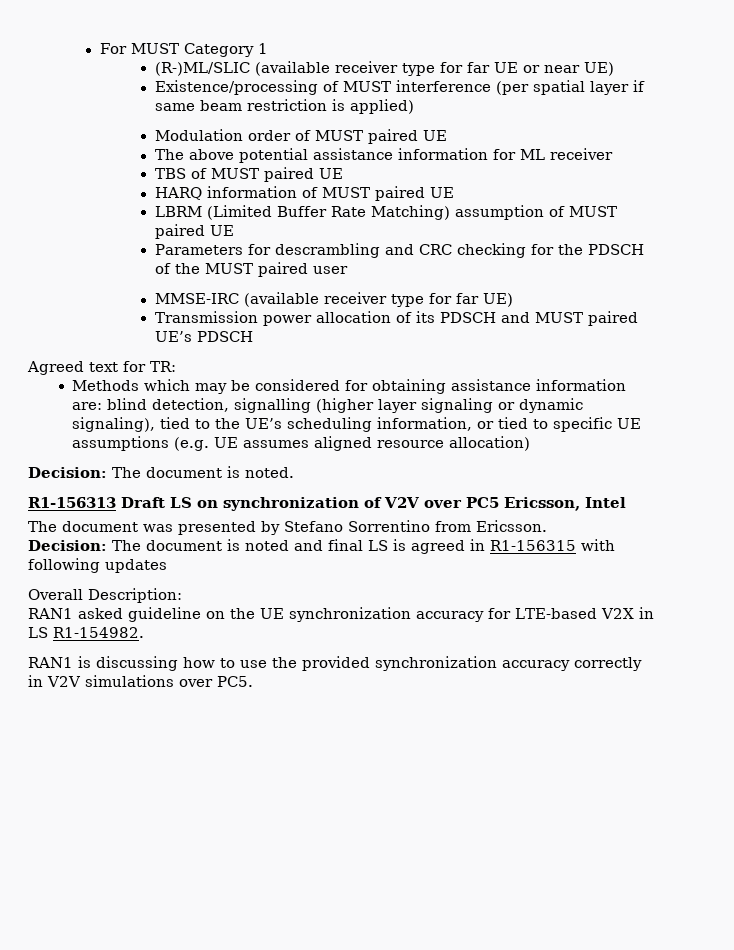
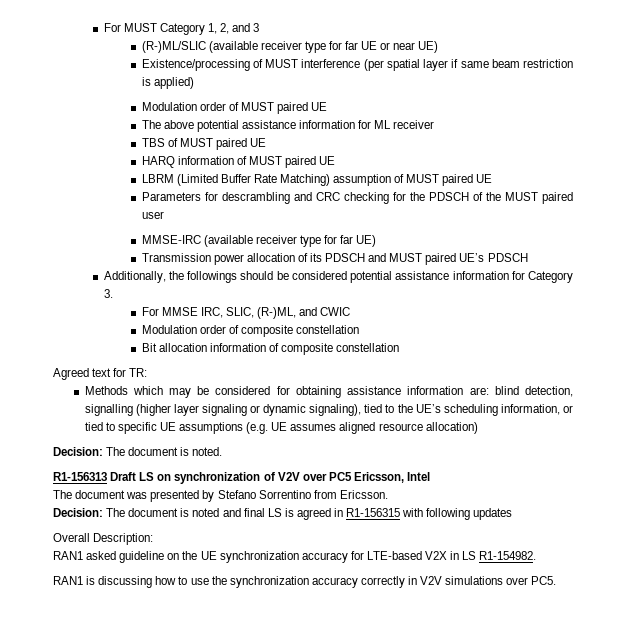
- For MUST Category 1
+ For MUST Category 1, 2, and 3
+ Additionally, the followings should be considered potential assistance information for Category 3.
+ For MMSE IRC, SLIC, (R-)ML, and CWIC
+ Modulation order of composite constellation
+ Bit allocation information of composite constellation
- RAN1 is discussing how to use the provided synchronization accuracy correctly in V2V simulations over PC5.
+ RAN1 is discussing how to use the synchronization accuracy correctly in V2V simulations over PC5.

